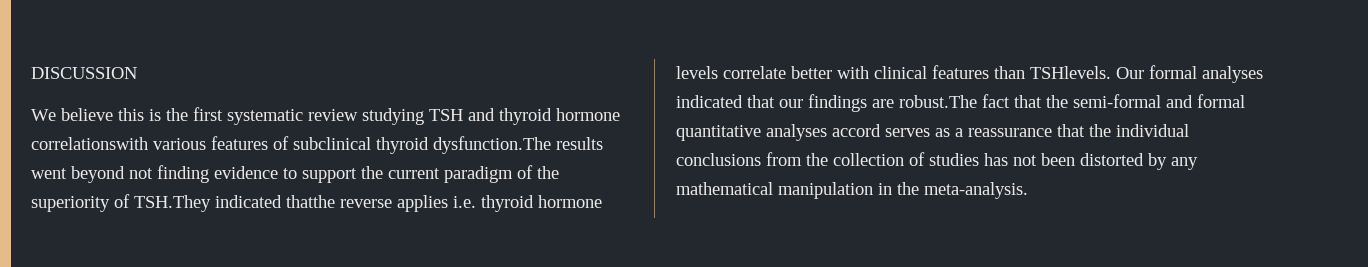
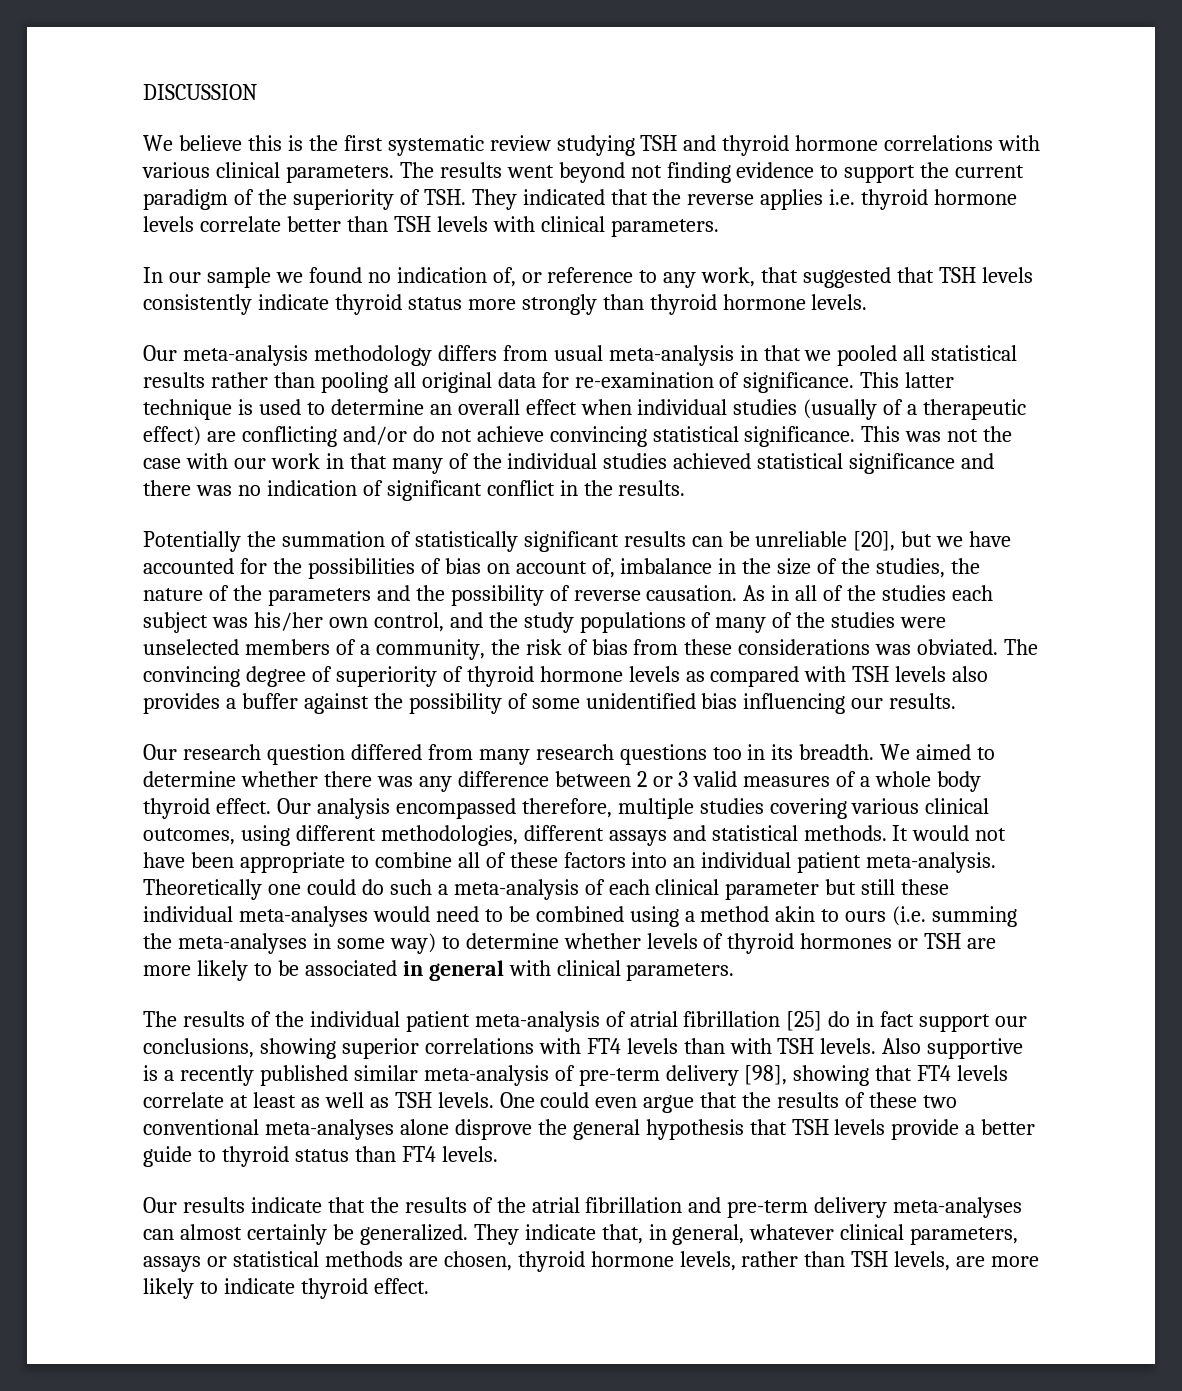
- We believe this is the first systematic review studying TSH and thyroid hormone correlationswith various features of subclinical thyroid dysfunction.The results went beyond not finding evidence to support the current paradigm of the superiority of TSH.They indicated thatthe reverse applies i.e. thyroid hormone levels correlate better with clinical features than TSHlevels. Our formal analyses indicated that our findings are robust.The fact that the semi-formal and formal quantitative analyses accord serves as a reassurance that the individual conclusions from the collection of studies has not been distorted by any mathematical manipulation in the meta-analysis.
+ We believe this is the first systematic review studying TSH and thyroid hormone correlations with various clinical parameters. The results went beyond not finding evidence to support the current paradigm of the superiority of TSH. They indicated that the reverse applies i.e. thyroid hormone levels correlate better than TSH levels with clinical parameters.
+ In our sample we found no indication of, or reference to any work, that suggested that TSH levels consistently indicate thyroid status more strongly than thyroid hormone levels.
+ Our meta-analysis methodology differs from usual meta-analysis in that we pooled all statistical results rather than pooling all original data for re-examination of significance. This latter technique is used to determine an overall effect when individual studies (usually of a therapeutic effect) are conflicting and/or do not achieve convincing statistical significance. This was not the case with our work in that many of the individual studies achieved statistical significance and there was no indication of significant conflict in the results.
+ Potentially the summation of statistically significant results can be unreliable [20], but we have accounted for the possibilities of bias on account of, imbalance in the size of the studies, the nature of the parameters and the possibility of reverse causation. As in all of the studies each subject was his/her own control, and the study populations of many of the studies were unselected members of a community, the risk of bias from these considerations was obviated. The convincing degree of superiority of thyroid hormone levels as compared with TSH levels also provides a buffer against the possibility of some unidentified bias influencing our results.
+ Our research question differed from many research questions too in its breadth. We aimed to determine whether there was any difference between 2 or 3 valid measures of a whole body thyroid effect. Our analysis encompassed therefore, multiple studies covering various clinical outcomes, using different methodologies, different assays and statistical methods. It would not have been appropriate to combine all of these factors into an individual patient meta-analysis. Theoretically one could do such a meta-analysis of each clinical parameter but still these individual meta-analyses would need to be combined using a method akin to ours (i.e. summing the meta-analyses in some way) to determine whether levels of thyroid hormones or TSH are more likely to be associated in general with clinical parameters.
+ The results of the individual patient meta-analysis of atrial fibrillation [25] do in fact support our conclusions, showing superior correlations with FT4 levels than with TSH levels. Also supportive is a recently published similar meta-analysis of pre-term delivery [98], showing that FT4 levels correlate at least as well as TSH levels. One could even argue that the results of these two conventional meta-analyses alone disprove the general hypothesis that TSH levels provide a better guide to thyroid status than FT4 levels.
+ Our results indicate that the results of the atrial fibrillation and pre-term delivery meta-analyses can almost certainly be generalized. They indicate that, in general, whatever clinical parameters, assays or statistical methods are chosen, thyroid hormone levels, rather than TSH levels, are more likely to indicate thyroid effect.

